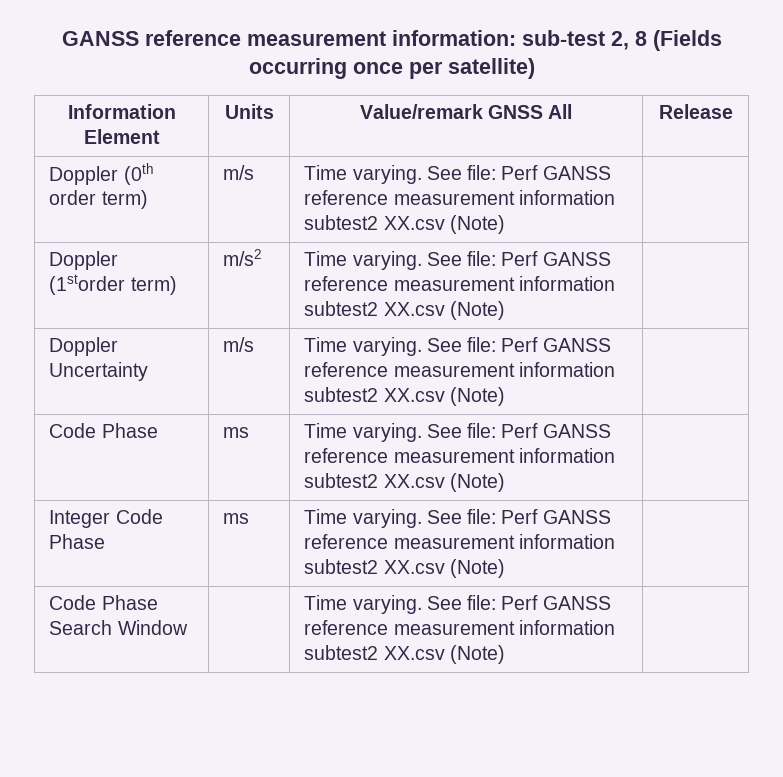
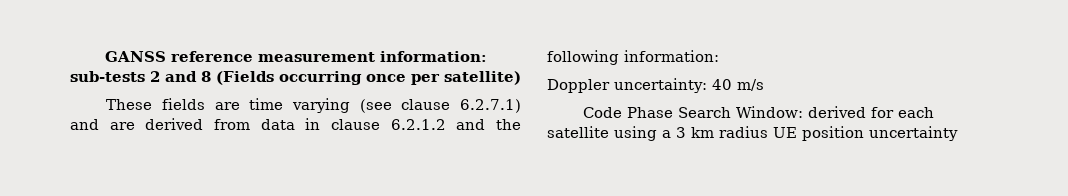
- GANSS reference measurement information: sub-test 2, 8 (Fields occurring once per satellite)
+ GANSS reference measurement information: sub-tests 2 and 8 (Fields occurring once per satellite)
- Information Element | Units | Value/remark GNSS All | Release
- Doppler (0th order term) | m/s | Time varying. See file: Perf GANSS reference measurement information subtest2 XX.csv (Note) |
- Doppler (1storder term) | m/s2 | Time varying. See file: Perf GANSS reference measurement information subtest2 XX.csv (Note) |
- Doppler Uncertainty | m/s | Time varying. See file: Perf GANSS reference measurement information subtest2 XX.csv (Note) |
- Code Phase | ms | Time varying. See file: Perf GANSS reference measurement information subtest2 XX.csv (Note) |
- Integer Code Phase | ms | Time varying. See file: Perf GANSS reference measurement information subtest2 XX.csv (Note) |
- Code Phase Search Window | | Time varying. See file: Perf GANSS reference measurement information subtest2 XX.csv (Note) |
+ These fields are time varying (see clause 6.2.7.1) and are derived from data in clause 6.2.1.2 and the following information:
+ Doppler uncertainty: 40 m/s
+ Code Phase Search Window: derived for each satellite using a 3 km radius UE position uncertainty

